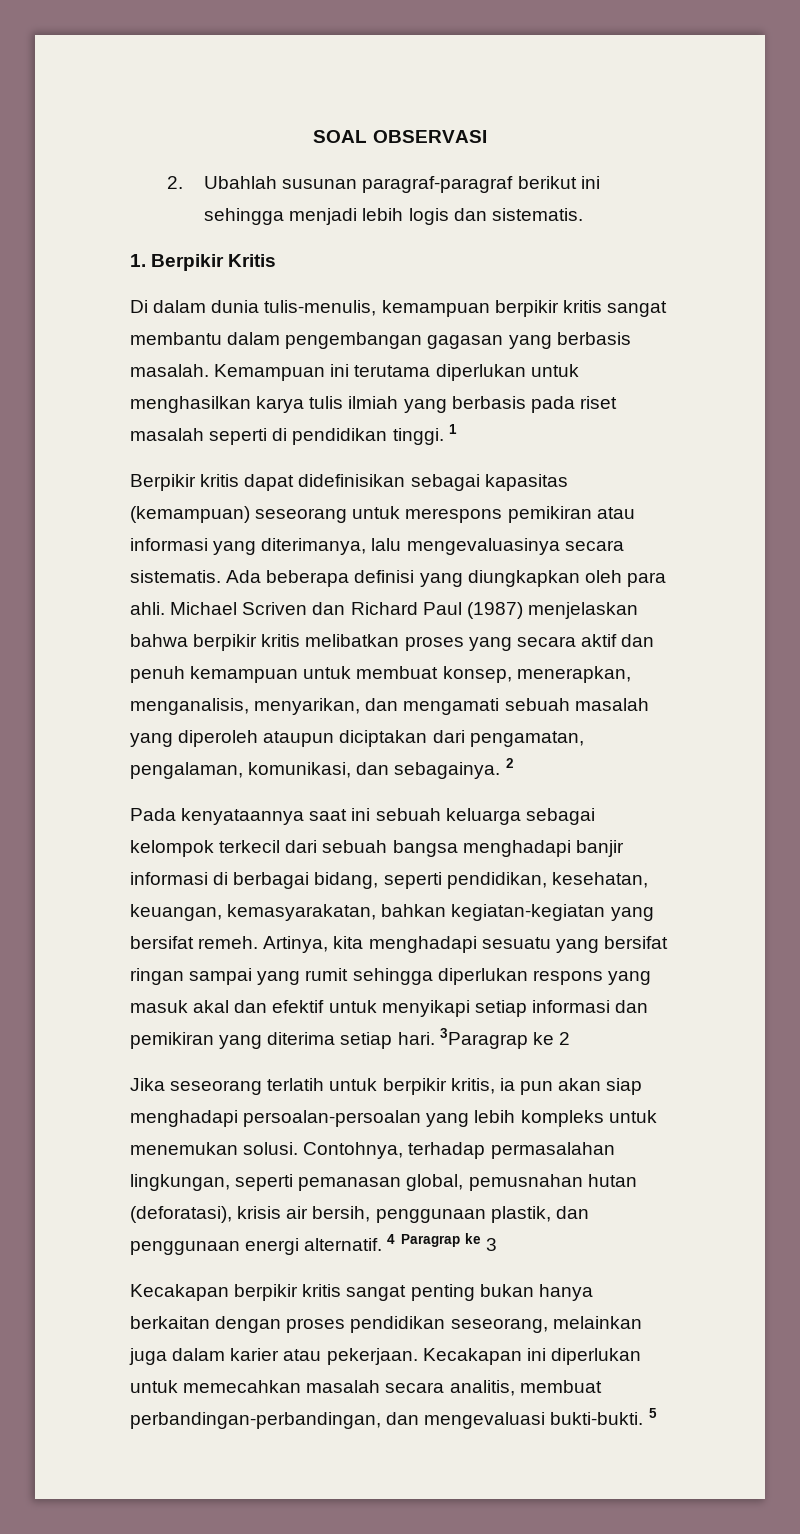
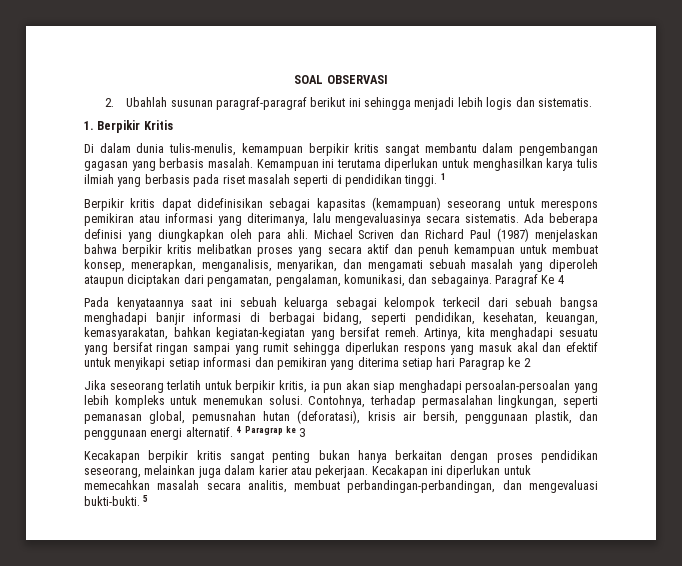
- Michael Scriven dan Richard Paul (1987) menjelaskan bahwa berpikir kritis melibatkan proses yang secara aktif dan penuh kemampuan untuk membuat konsep, menerapkan, menganalisis, menyarikan, dan mengamati sebuah masalah yang diperoleh ataupun diciptakan dari pengamatan, pengalaman, komunikasi, dan sebagainya. 2
+ Michael Scriven dan Richard Paul (1987) menjelaskan bahwa berpikir kritis melibatkan proses yang secara aktif dan penuh kemampuan untuk membuat konsep, menerapkan, menganalisis, menyarikan, dan mengamati sebuah masalah yang diperoleh ataupun diciptakan dari pengamatan, pengalaman, komunikasi, dan sebagainya. Paragraf Ke 4
- Artinya, kita menghadapi sesuatu yang bersifat ringan sampai yang rumit sehingga diperlukan respons yang masuk akal dan efektif untuk menyikapi setiap informasi dan pemikiran yang diterima setiap hari. 3Paragrap ke 2
+ Artinya, kita menghadapi sesuatu yang bersifat ringan sampai yang rumit sehingga diperlukan respons yang masuk akal dan efektif untuk menyikapi setiap informasi dan pemikiran yang diterima setiap hari Paragrap ke 2

